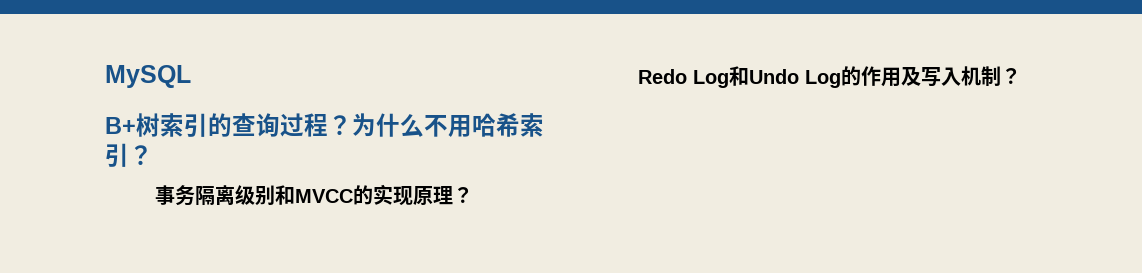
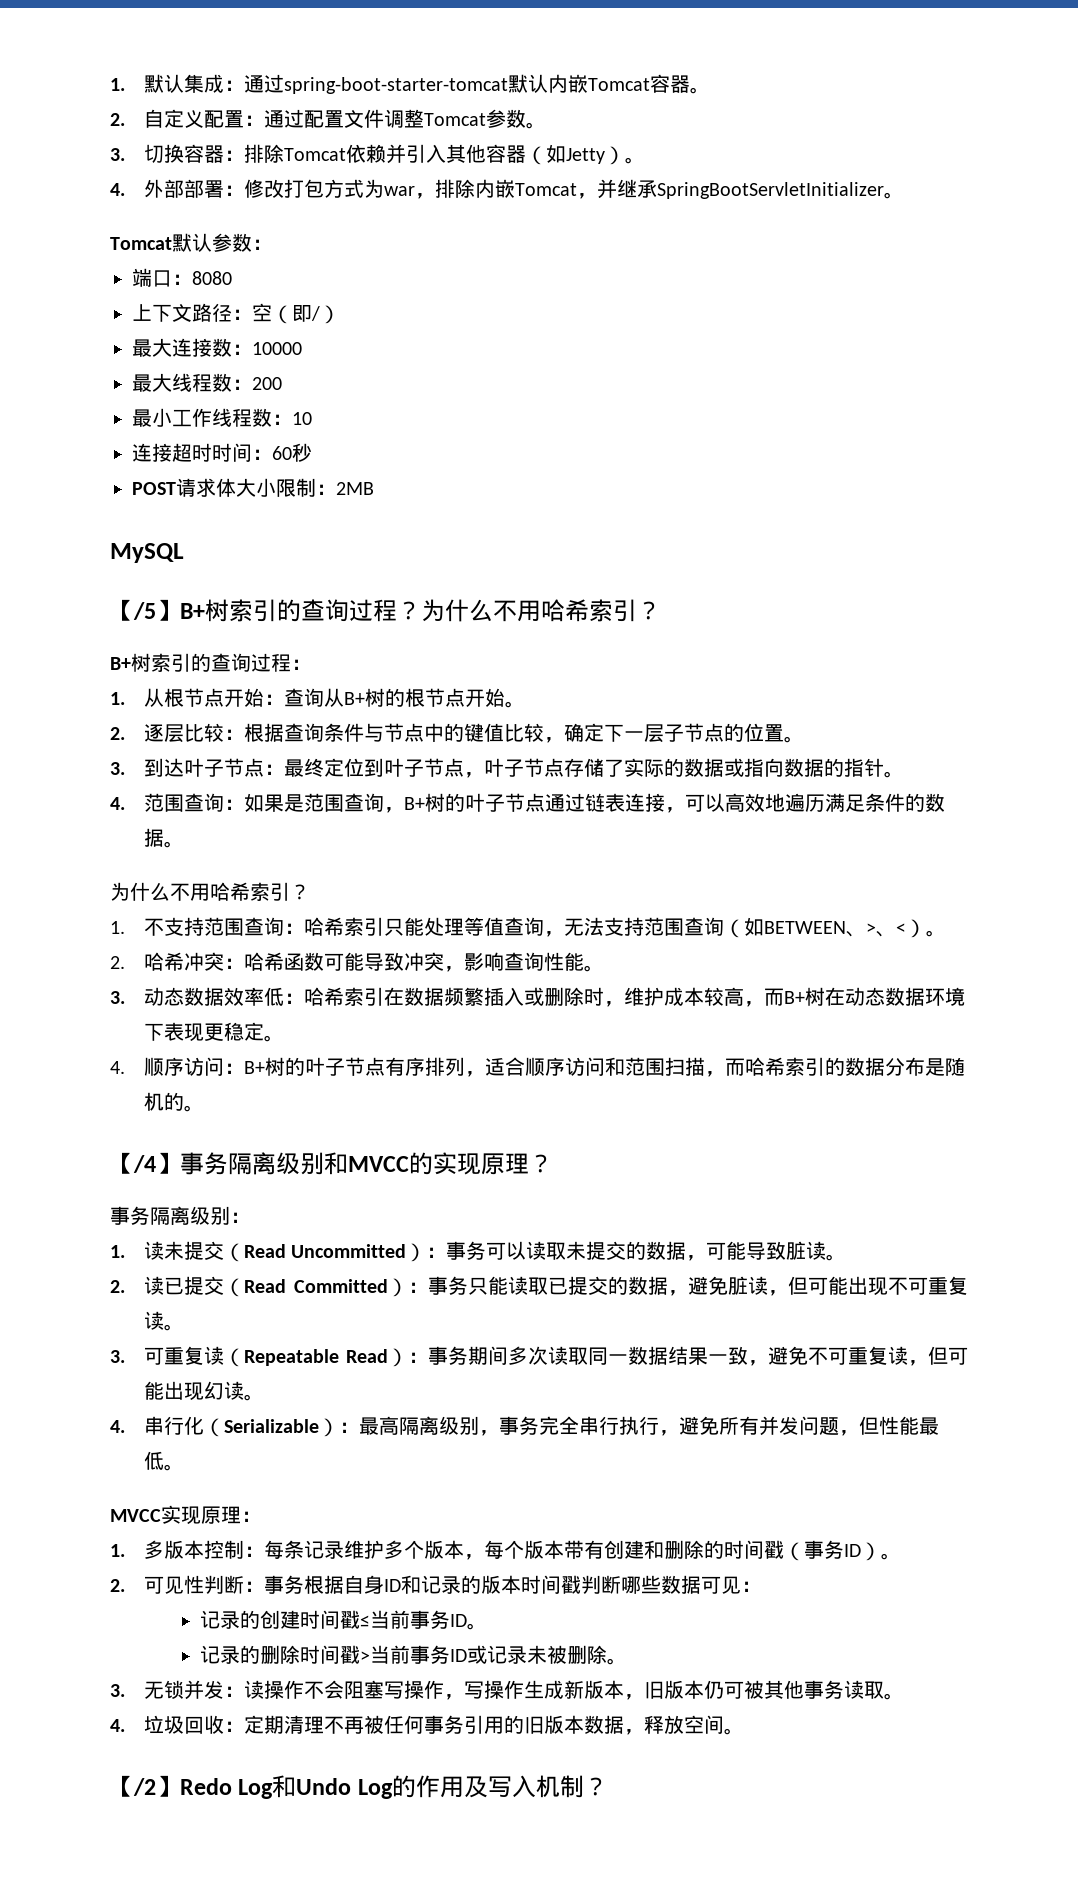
+ 1.默认集成：通过spring-boot-starter-tomcat默认内嵌Tomcat容器。
+ 2.自定义配置：通过配置文件调整Tomcat参数。
+ 3.切换容器：排除Tomcat依赖并引入其他容器（如Jetty）。
+ 4.外部部署：修改打包方式为war，排除内嵌Tomcat，并继承SpringBootServletInitializer。
+ Tomcat默认参数：
+ 端口：8080
+ 上下文路径：空（即/）
+ 最大连接数：10000
+ 最大线程数：200
+ 最小工作线程数：10
+ 连接超时时间：60秒
+ POST请求体大小限制：2MB
- B+树索引的查询过程？
+ 【/5】B+树索引的查询过程？
- 事务隔离级别和MVCC的实现原理？
+ B+树索引的查询过程：
+ 1.从根节点开始：查询从B+树的根节点开始。
+ 2.逐层比较：根据查询条件与节点中的键值比较，确定下一层子节点的位置。
+ 3.到达叶子节点：最终定位到叶子节点，叶子节点存储了实际的数据或指向数据的指针。
+ 4.范围查询：如果是范围查询，B+树的叶子节点通过链表连接，可以高效地遍历满足条件的数据。
+ 为什么不用哈希索引？
+ 1.不支持范围查询：哈希索引只能处理等值查询，无法支持范围查询（如BETWEEN、>、<）。
+ 2.哈希冲突：哈希函数可能导致冲突，影响查询性能。
+ 3.动态数据效率低：哈希索引在数据频繁插入或删除时，维护成本较高，而B+树在动态数据环境下表现更稳定。
+ 4.顺序访问：B+树的叶子节点有序排列，适合顺序访问和范围扫描，而哈希索引的数据分布是随机的。
+ 【/4】事务隔离级别和MVCC的实现原理？
- Redo Log和Undo Log的作用及写入机制？
+ 事务隔离级别：
+ 1.读未提交（Read Uncommitted）：事务可以读取未提交的数据，可能导致脏读。
+ 2.读已提交（Read Committed）：事务只能读取已提交的数据，避免脏读，但可能出现不可重复读。
+ 3.可重复读（Repeatable Read）：事务期间多次读取同一数据结果一致，避免不可重复读，但可能出现幻读。
+ 4.串行化（Serializable）：最高隔离级别，事务完全串行执行，避免所有并发问题，但性能最低。
+ MVCC实现原理：
+ 1.多版本控制：每条记录维护多个版本，每个版本带有创建和删除的时间戳（事务ID）。
+ 2.可见性判断：事务根据自身ID和记录的版本时间戳判断哪些数据可见：
+ 记录的创建时间戳≤当前事务ID。
+ 记录的删除时间戳>当前事务ID或记录未被删除。
+ 3.无锁并发：读操作不会阻塞写操作，写操作生成新版本，旧版本仍可被其他事务读取。
+ 4.垃圾回收：定期清理不再被任何事务引用的旧版本数据，释放空间。
+ 【/2】Redo Log和Undo Log的作用及写入机制？

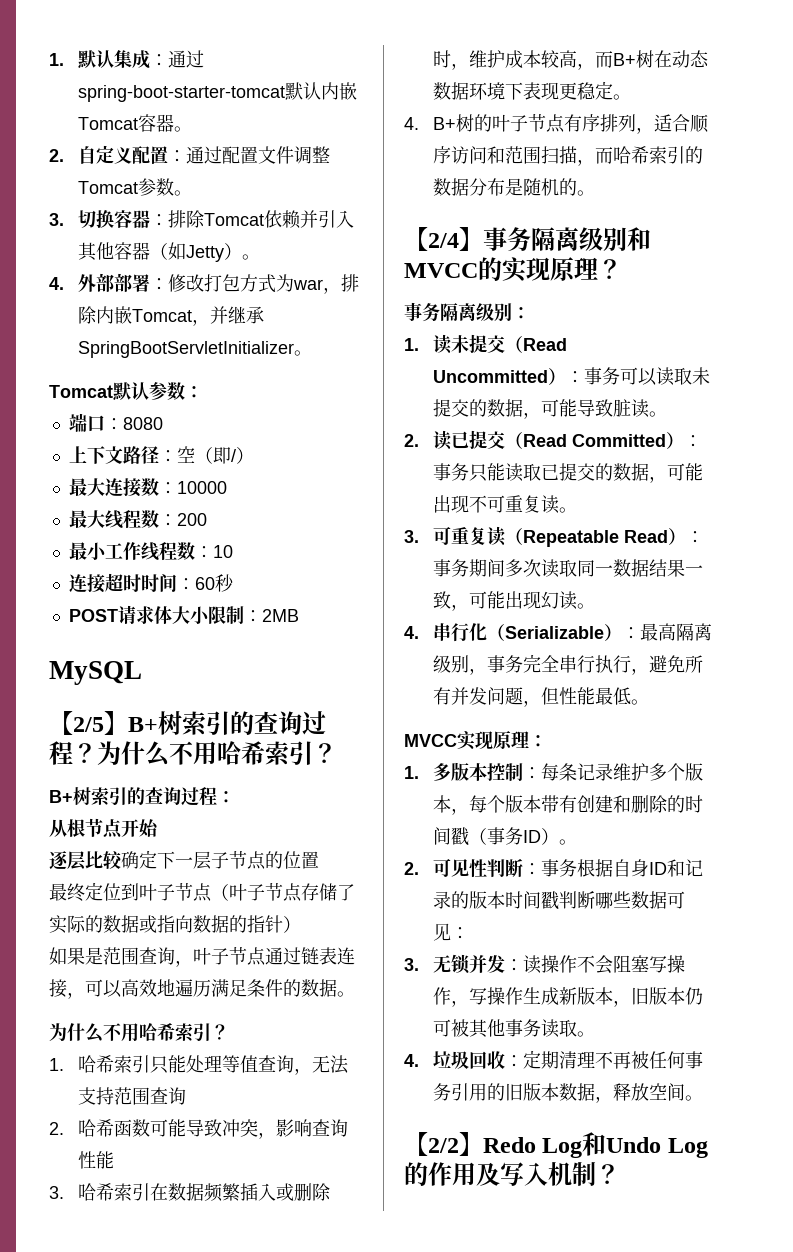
- 【/5】B+树索引的查询过程？
+ 【2/5】B+树索引的查询过程？
- 1.从根节点开始：查询从B+树的根节点开始。
- 2.逐层比较：根据查询条件与节点中的键值比较，确定下一层子节点的位置。
- 3.到达叶子节点：最终定位到叶子节点，叶子节点存储了实际的数据或指向数据的指针。
- 4.范围查询：如果是范围查询，B+树的叶子节点通过链表连接，可以高效地遍历满足条件的数据。
+ 从根节点开始
+ 逐层比较确定下一层子节点的位置
+ 最终定位到叶子节点（叶子节点存储了实际的数据或指向数据的指针）
+ 如果是范围查询，叶子节点通过链表连接，可以高效地遍历满足条件的数据。
- 1.不支持范围查询：哈希索引只能处理等值查询，无法支持范围查询（如BETWEEN、>、<）。
+ 1.哈希索引只能处理等值查询，无法支持范围查询
- 2.哈希冲突：哈希函数可能导致冲突，影响查询性能。
- 3.动态数据效率低：哈希索引在数据频繁插入或删除时，维护成本较高，而B+树在动态数据环境下表现更稳定。
+ 2.哈希函数可能导致冲突，影响查询性能
+ 3.哈希索引在数据频繁插入或删除时，维护成本较高，而B+树在动态数据环境下表现更稳定。
- 4.顺序访问：B+树的叶子节点有序排列，适合顺序访问和范围扫描，而哈希索引的数据分布是随机的。
+ 4. B+树的叶子节点有序排列，适合顺序访问和范围扫描，而哈希索引的数据分布是随机的。
- 【/4】事务隔离级别和MVCC的实现原理？
+ 【2/4】事务隔离级别和MVCC的实现原理？
- 2.读已提交（Read Committed）：事务只能读取已提交的数据，避免脏读，但可能出现不可重复读。
+ 2.读已提交（Read Committed）：事务只能读取已提交的数据，可能出现不可重复读。
- 3.可重复读（Repeatable Read）：事务期间多次读取同一数据结果一致，避免不可重复读，但可能出现幻读。
+ 3.可重复读（Repeatable Read）：事务期间多次读取同一数据结果一致，可能出现幻读。
- 记录的创建时间戳≤当前事务ID。
- 记录的删除时间戳>当前事务ID或记录未被删除。
- 【/2】Redo Log和Undo Log的作用及写入机制？
+ 【2/2】Redo Log和Undo Log的作用及写入机制？

